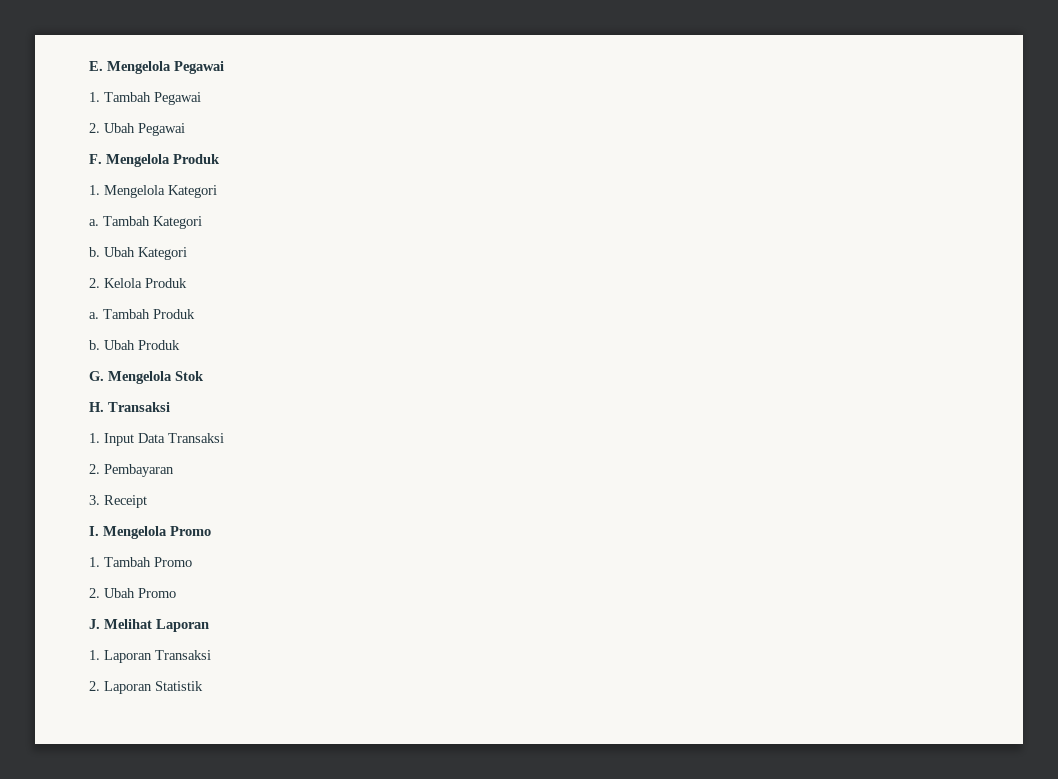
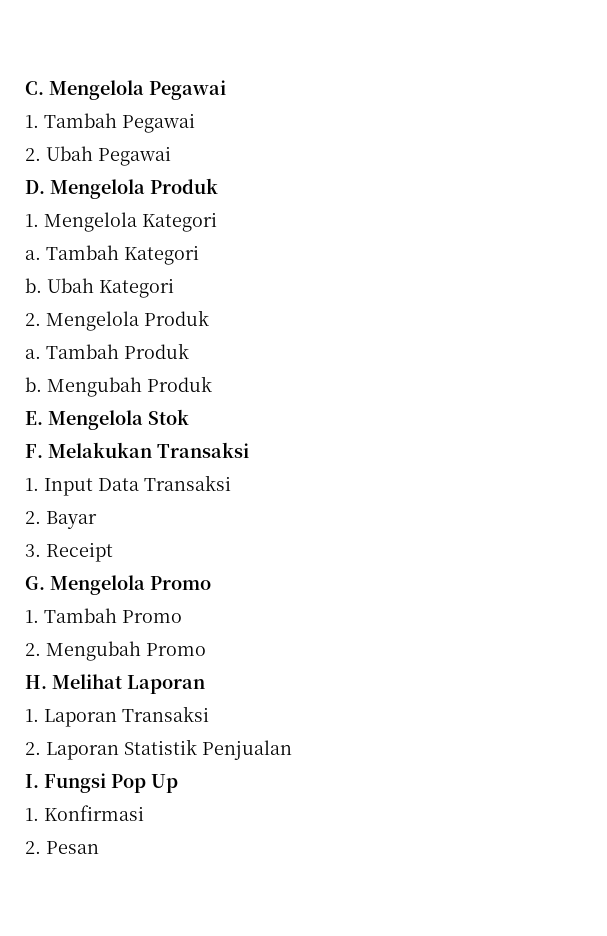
- E. Mengelola Pegawai
+ C. Mengelola Pegawai
- F. Mengelola Produk
+ D. Mengelola Produk
- 2. Kelola Produk
+ 2. Mengelola Produk
- Ubah Produk
- G. Mengelola Stok
+ Mengubah Produk
+ E. Mengelola Stok
- H. Transaksi
+ F. Melakukan Transaksi
- 2. Pembayaran
+ 2. Bayar
- I. Mengelola Promo
+ G. Mengelola Promo
- 2. Ubah Promo
- J. Melihat Laporan
+ 2. Mengubah Promo
+ H. Melihat Laporan
- 2. Laporan Statistik
+ 2. Laporan Statistik Penjualan
+ I. Fungsi Pop Up
+ 1. Konfirmasi
+ 2. Pesan

